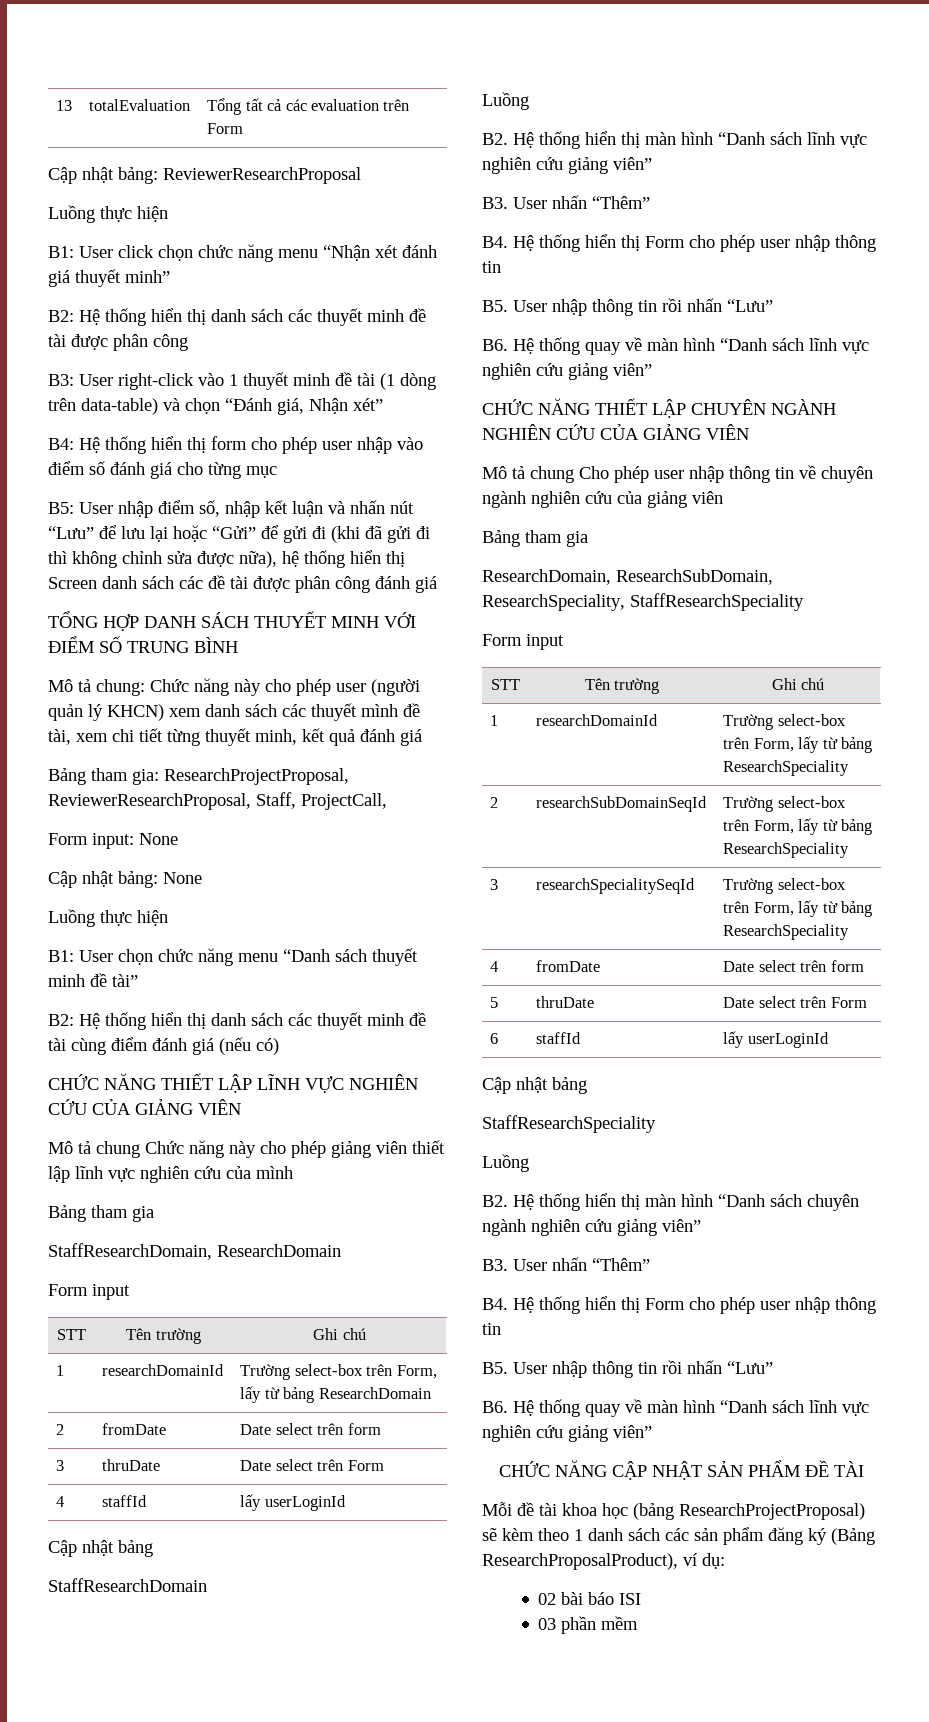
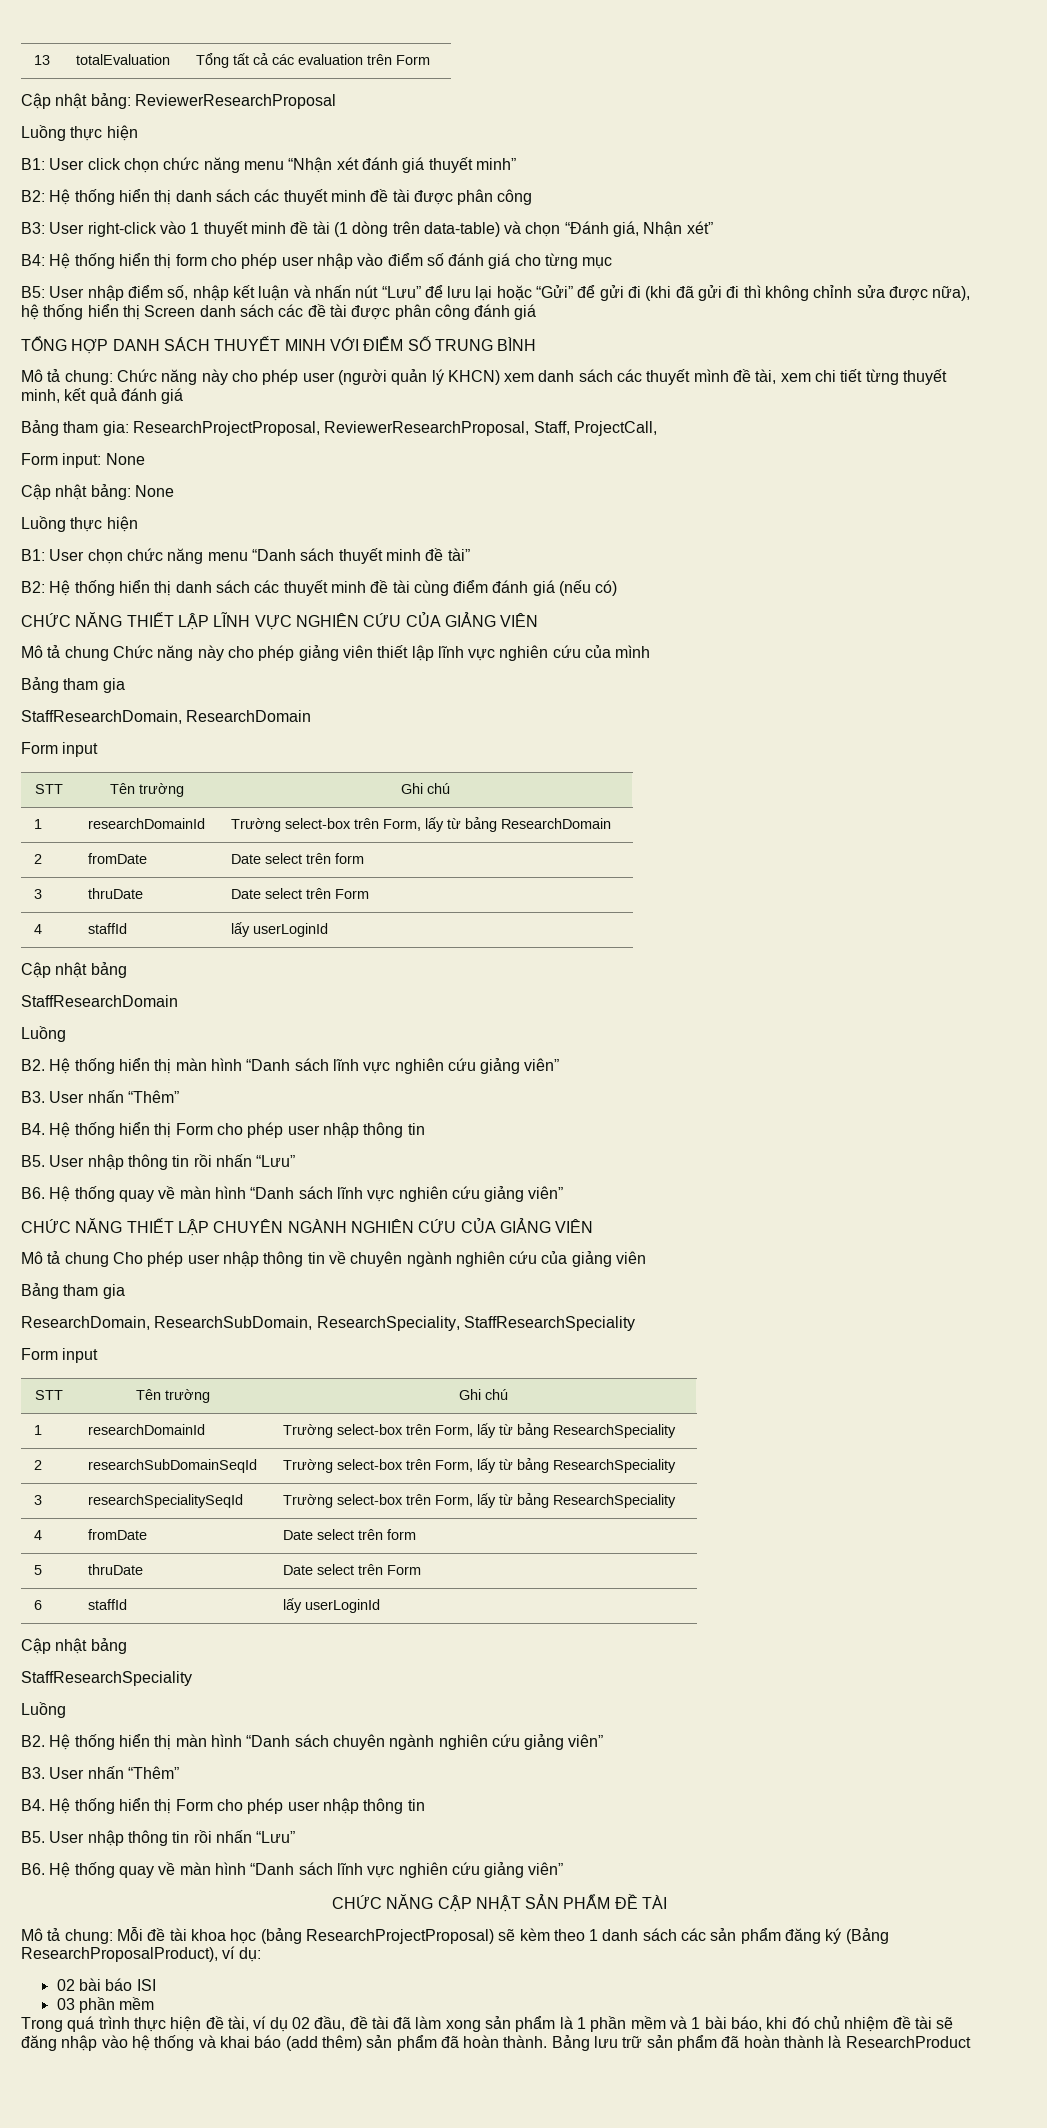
- Mỗi đề tài khoa học (bảng ResearchProjectProposal) sẽ kèm theo 1 danh sách các sản phẩm đăng ký (Bảng ResearchProposalProduct), ví dụ:
+ Mô tả chung: Mỗi đề tài khoa học (bảng ResearchProjectProposal) sẽ kèm theo 1 danh sách các sản phẩm đăng ký (Bảng ResearchProposalProduct), ví dụ:
+ Trong quá trình thực hiện đề tài, ví dụ 02 đầu, đề tài đã làm xong sản phẩm là 1 phần mềm và 1 bài báo, khi đó chủ nhiệm đề tài sẽ đăng nhập vào hệ thống và khai báo (add thêm) sản phẩm đã hoàn thành. Bảng lưu trữ sản phẩm đã hoàn thành là ResearchProduct

